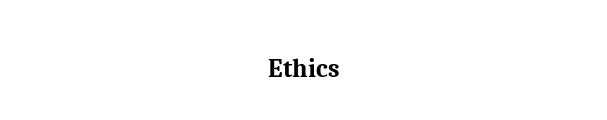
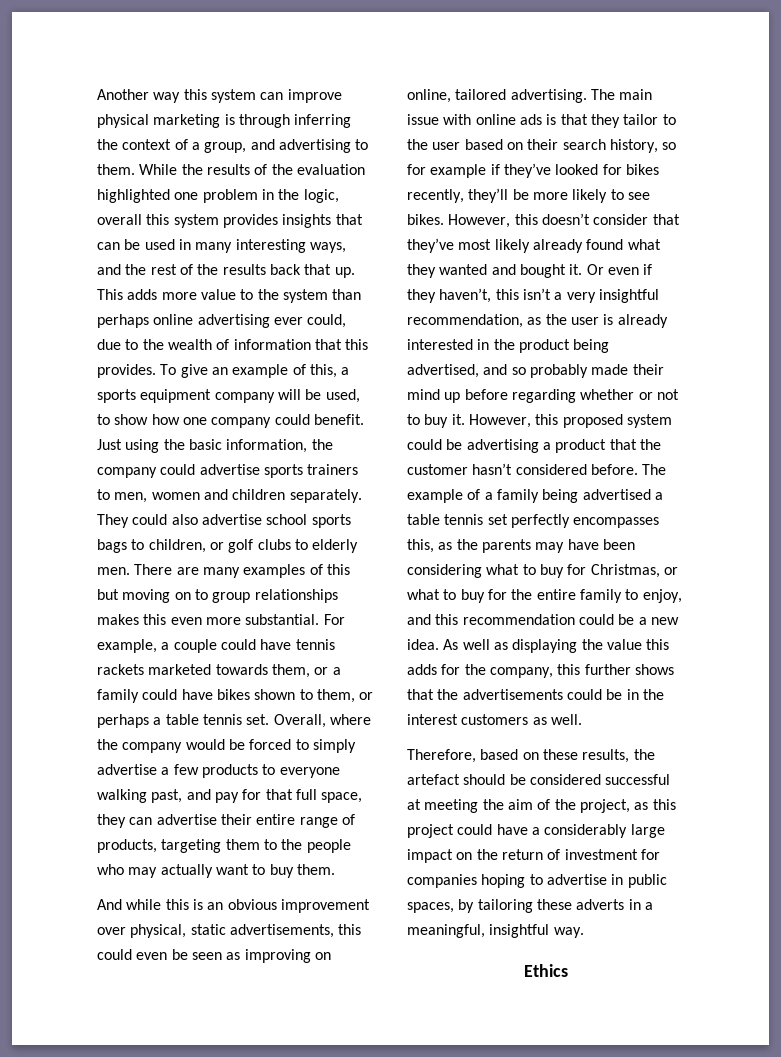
+ Another way this system can improve physical marketing is through inferring the context of a group, and advertising to them. While the results of the evaluation highlighted one problem in the logic, overall this system provides insights that can be used in many interesting ways, and the rest of the results back that up. This adds more value to the system than perhaps online advertising ever could, due to the wealth of information that this provides. To give an example of this, a sports equipment company will be used, to show how one company could benefit. Just using the basic information, the company could advertise sports trainers to men, women and children separately. They could also advertise school sports bags to children, or golf clubs to elderly men. There are many examples of this but moving on to group relationships makes this even more substantial. For example, a couple could have tennis rackets marketed towards them, or a family could have bikes shown to them, or perhaps a table tennis set. Overall, where the company would be forced to simply advertise a few products to everyone walking past, and pay for that full space, they can advertise their entire range of products, targeting them to the people who may actually want to buy them.
+ And while this is an obvious improvement over physical, static advertisements, this could even be seen as improving on online, tailored advertising. The main issue with online ads is that they tailor to the user based on their search history, so for example if they’ve looked for bikes recently, they’ll be more likely to see bikes. However, this doesn’t consider that they’ve most likely already found what they wanted and bought it. Or even if they haven’t, this isn’t a very insightful recommendation, as the user is already interested in the product being advertised, and so probably made their mind up before regarding whether or not to buy it. However, this proposed system could be advertising a product that the customer hasn’t considered before. The example of a family being advertised a table tennis set perfectly encompasses this, as the parents may have been considering what to buy for Christmas, or what to buy for the entire family to enjoy, and this recommendation could be a new idea. As well as displaying the value this adds for the company, this further shows that the advertisements could be in the interest customers as well.
+ Therefore, based on these results, the artefact should be considered successful at meeting the aim of the project, as this project could have a considerably large impact on the return of investment for companies hoping to advertise in public spaces, by tailoring these adverts in a meaningful, insightful way.

